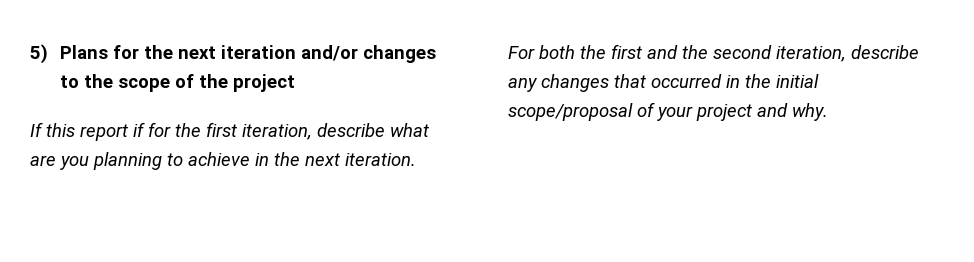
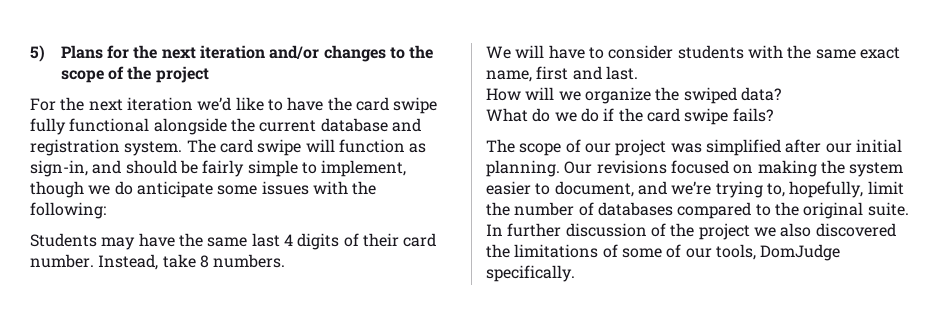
- If this report if for the first iteration, describe what are you planning to achieve in the next iteration.
- For both the first and the second iteration, describe any changes that occurred in the initial scope/proposal of your project and why.
+ For the next iteration we’d like to have the card swipe fully functional alongside the current database and registration system. The card swipe will function as sign-in, and should be fairly simple to implement, though we do anticipate some issues with the following:
+ Students may have the same last 4 digits of their card number. Instead, take 8 numbers.
+ We will have to consider students with the same exact name, first and last.
+ How will we organize the swiped data?
+ What do we do if the card swipe fails?
+ The scope of our project was simplified after our initial planning. Our revisions focused on making the system easier to document, and we’re trying to, hopefully, limit the number of databases compared to the original suite. In further discussion of the project we also discovered the limitations of some of our tools, DomJudge specifically.

